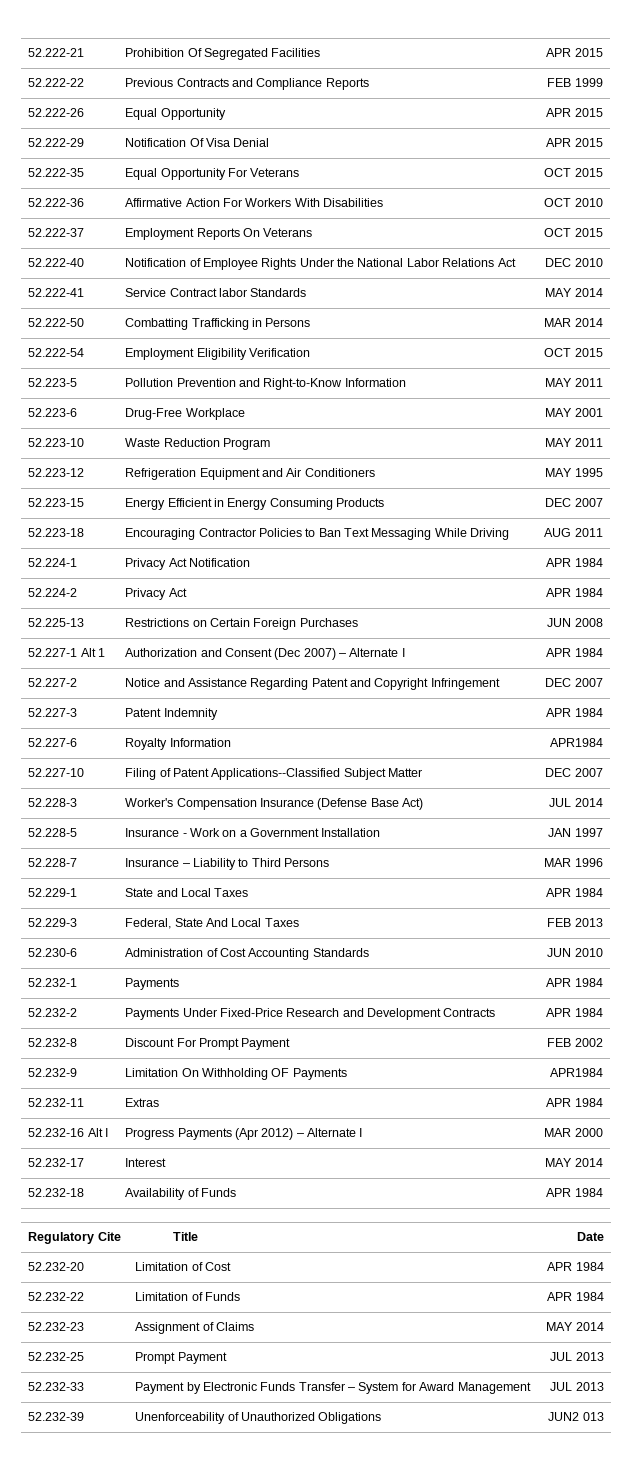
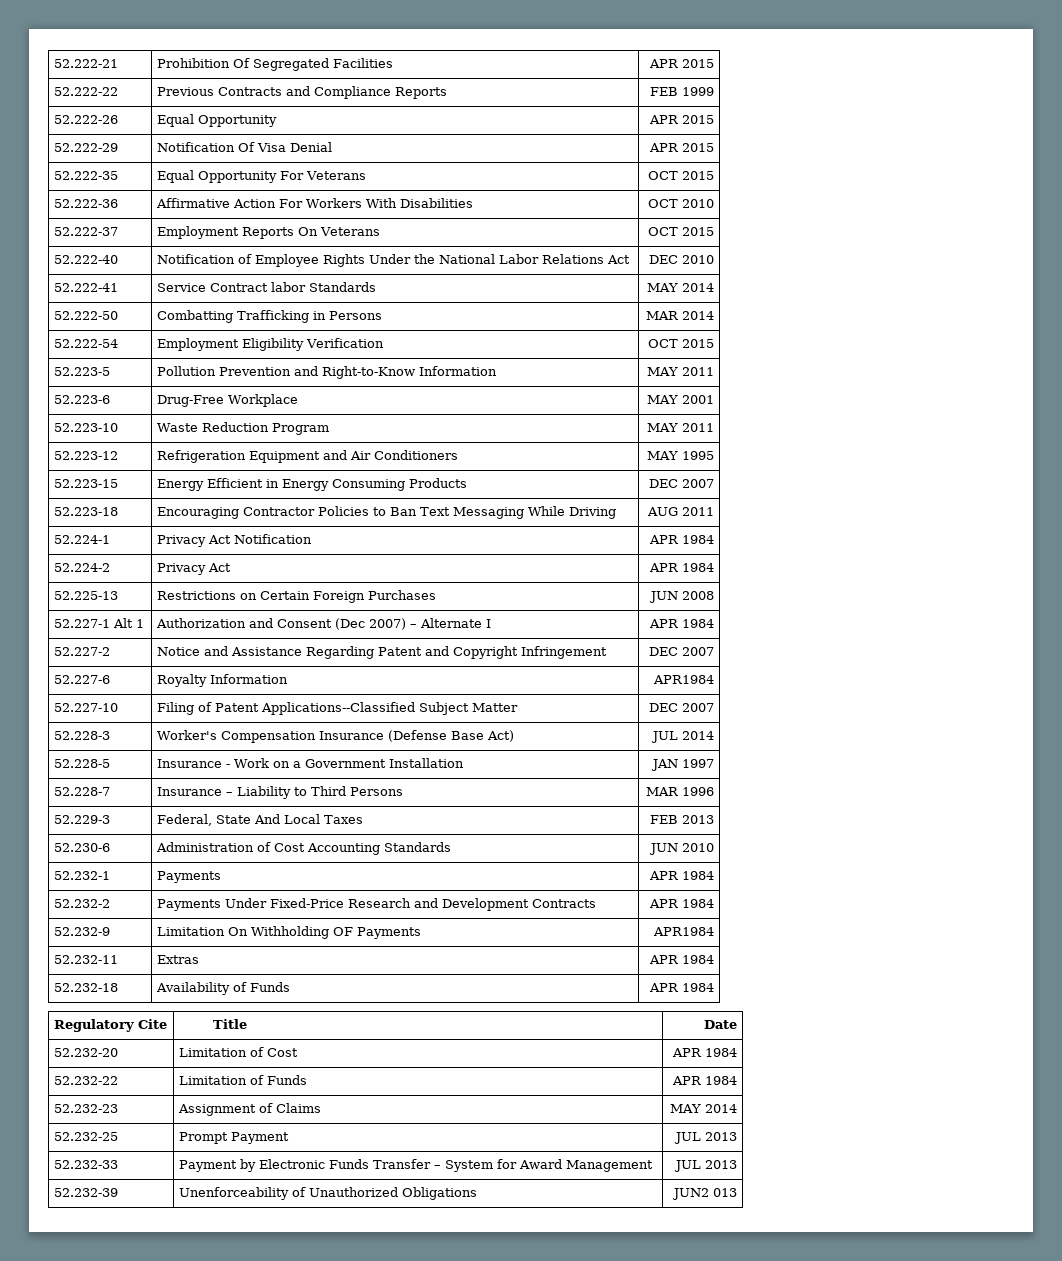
- 52.227-3 | Patent Indemnity | APR 1984
- 52.229-1 | State and Local Taxes | APR 1984
- 52.232-8 | Discount For Prompt Payment | FEB 2002
- 52.232-16 Alt I | Progress Payments (Apr 2012) – Alternate I | MAR 2000
- 52.232-17 | Interest | MAY 2014

